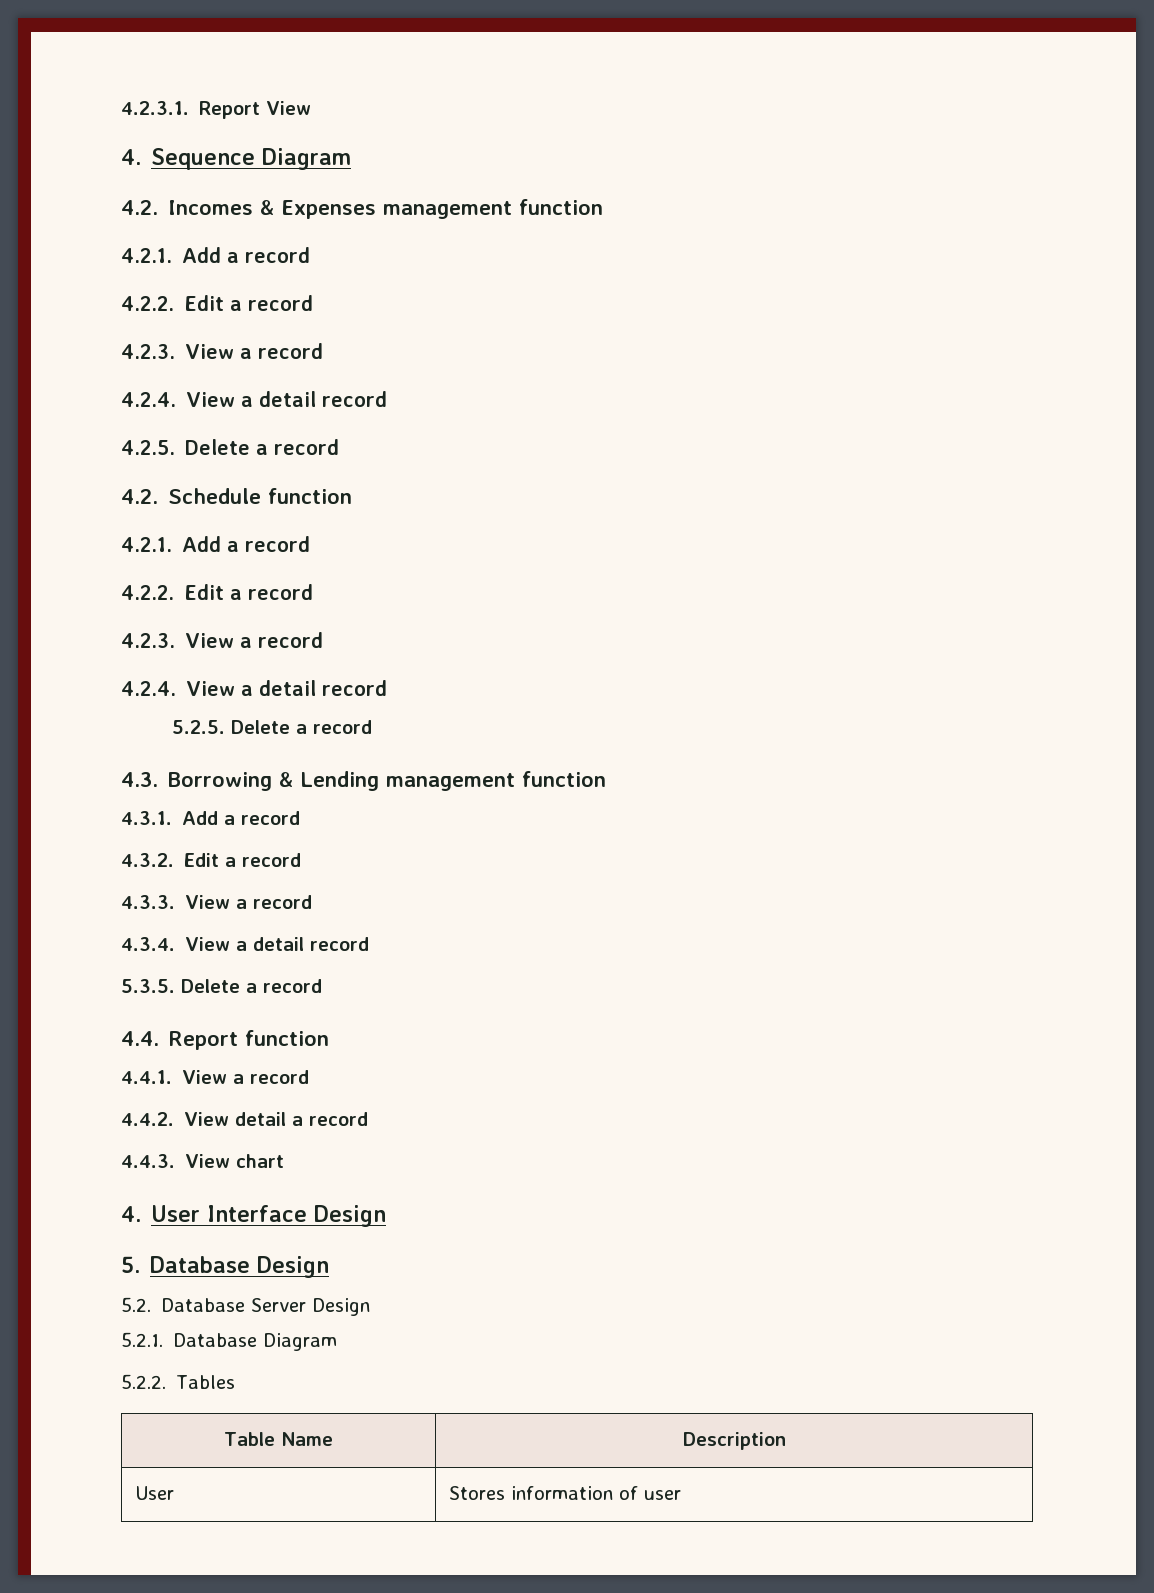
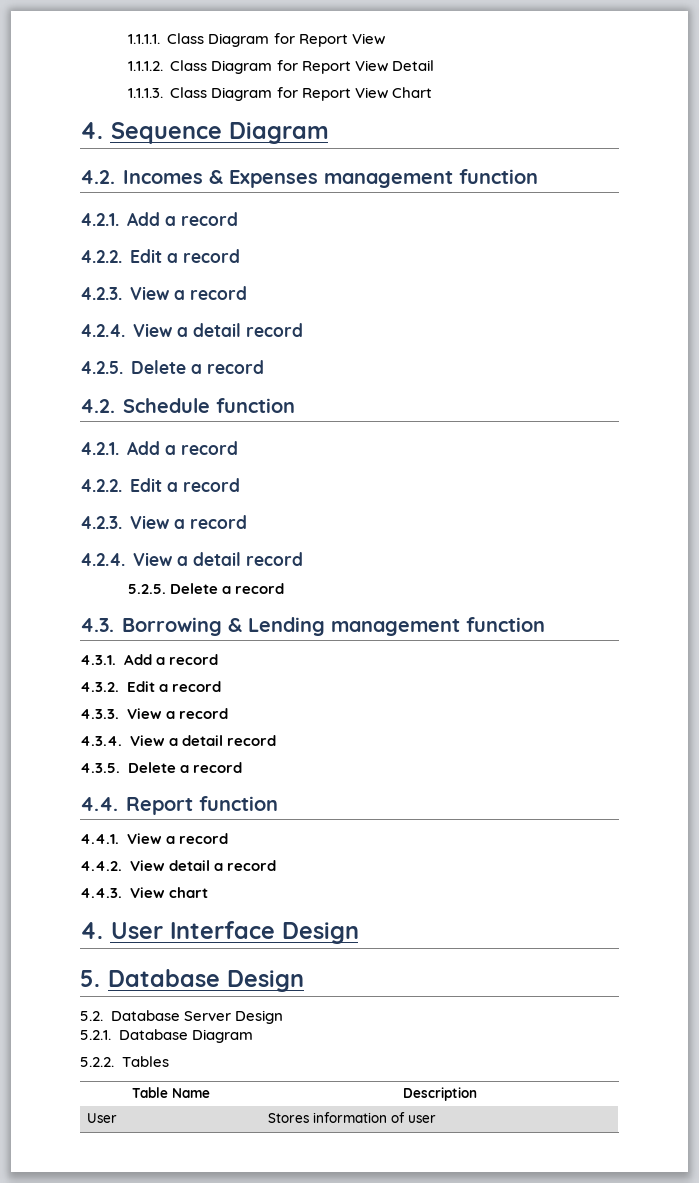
- 4.2.3.1. Report View
+ 1.1.1.1. Class Diagram for Report View
+ 1.1.1.2. Class Diagram for Report View Detail
+ 1.1.1.3. Class Diagram for Report View Chart
- 5.3.5. Delete a record
+ 4.3.5. Delete a record

